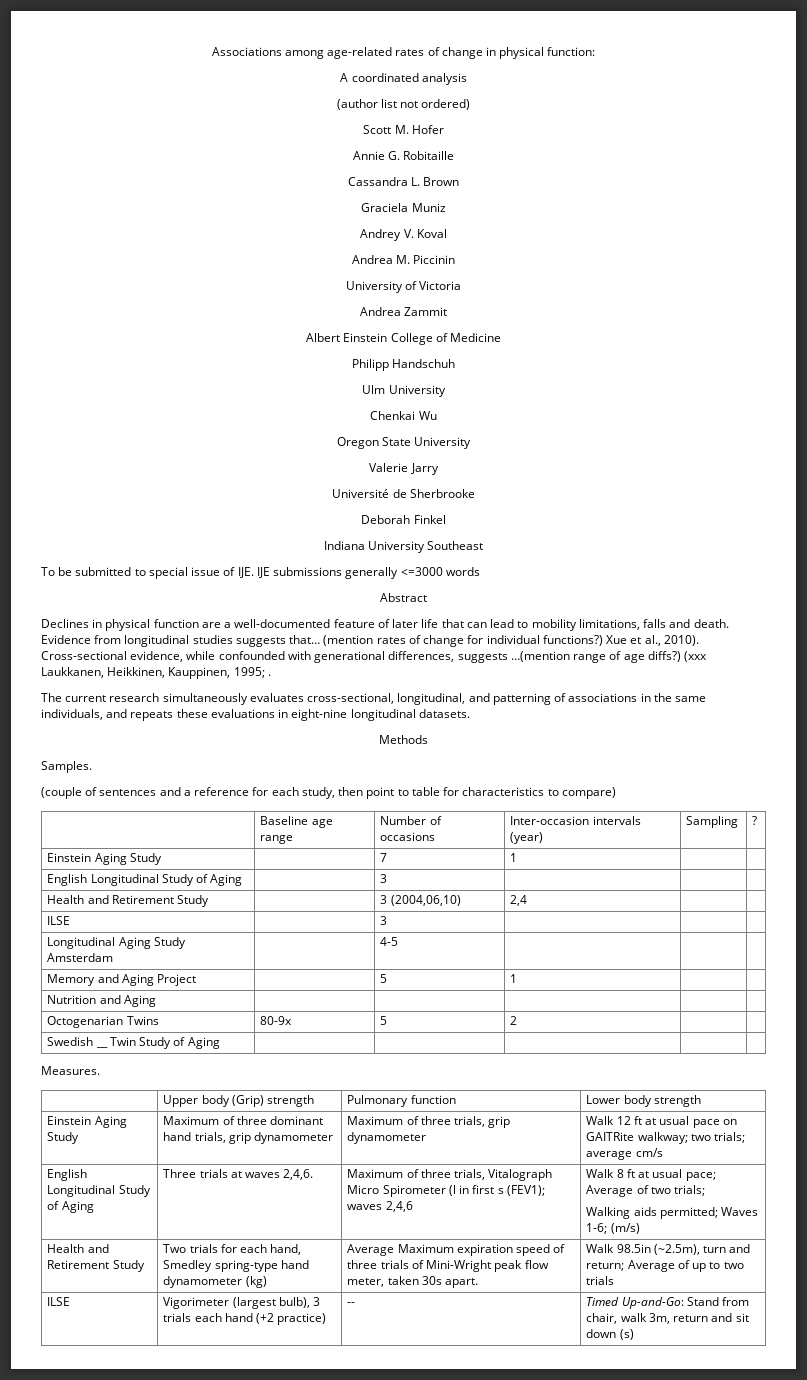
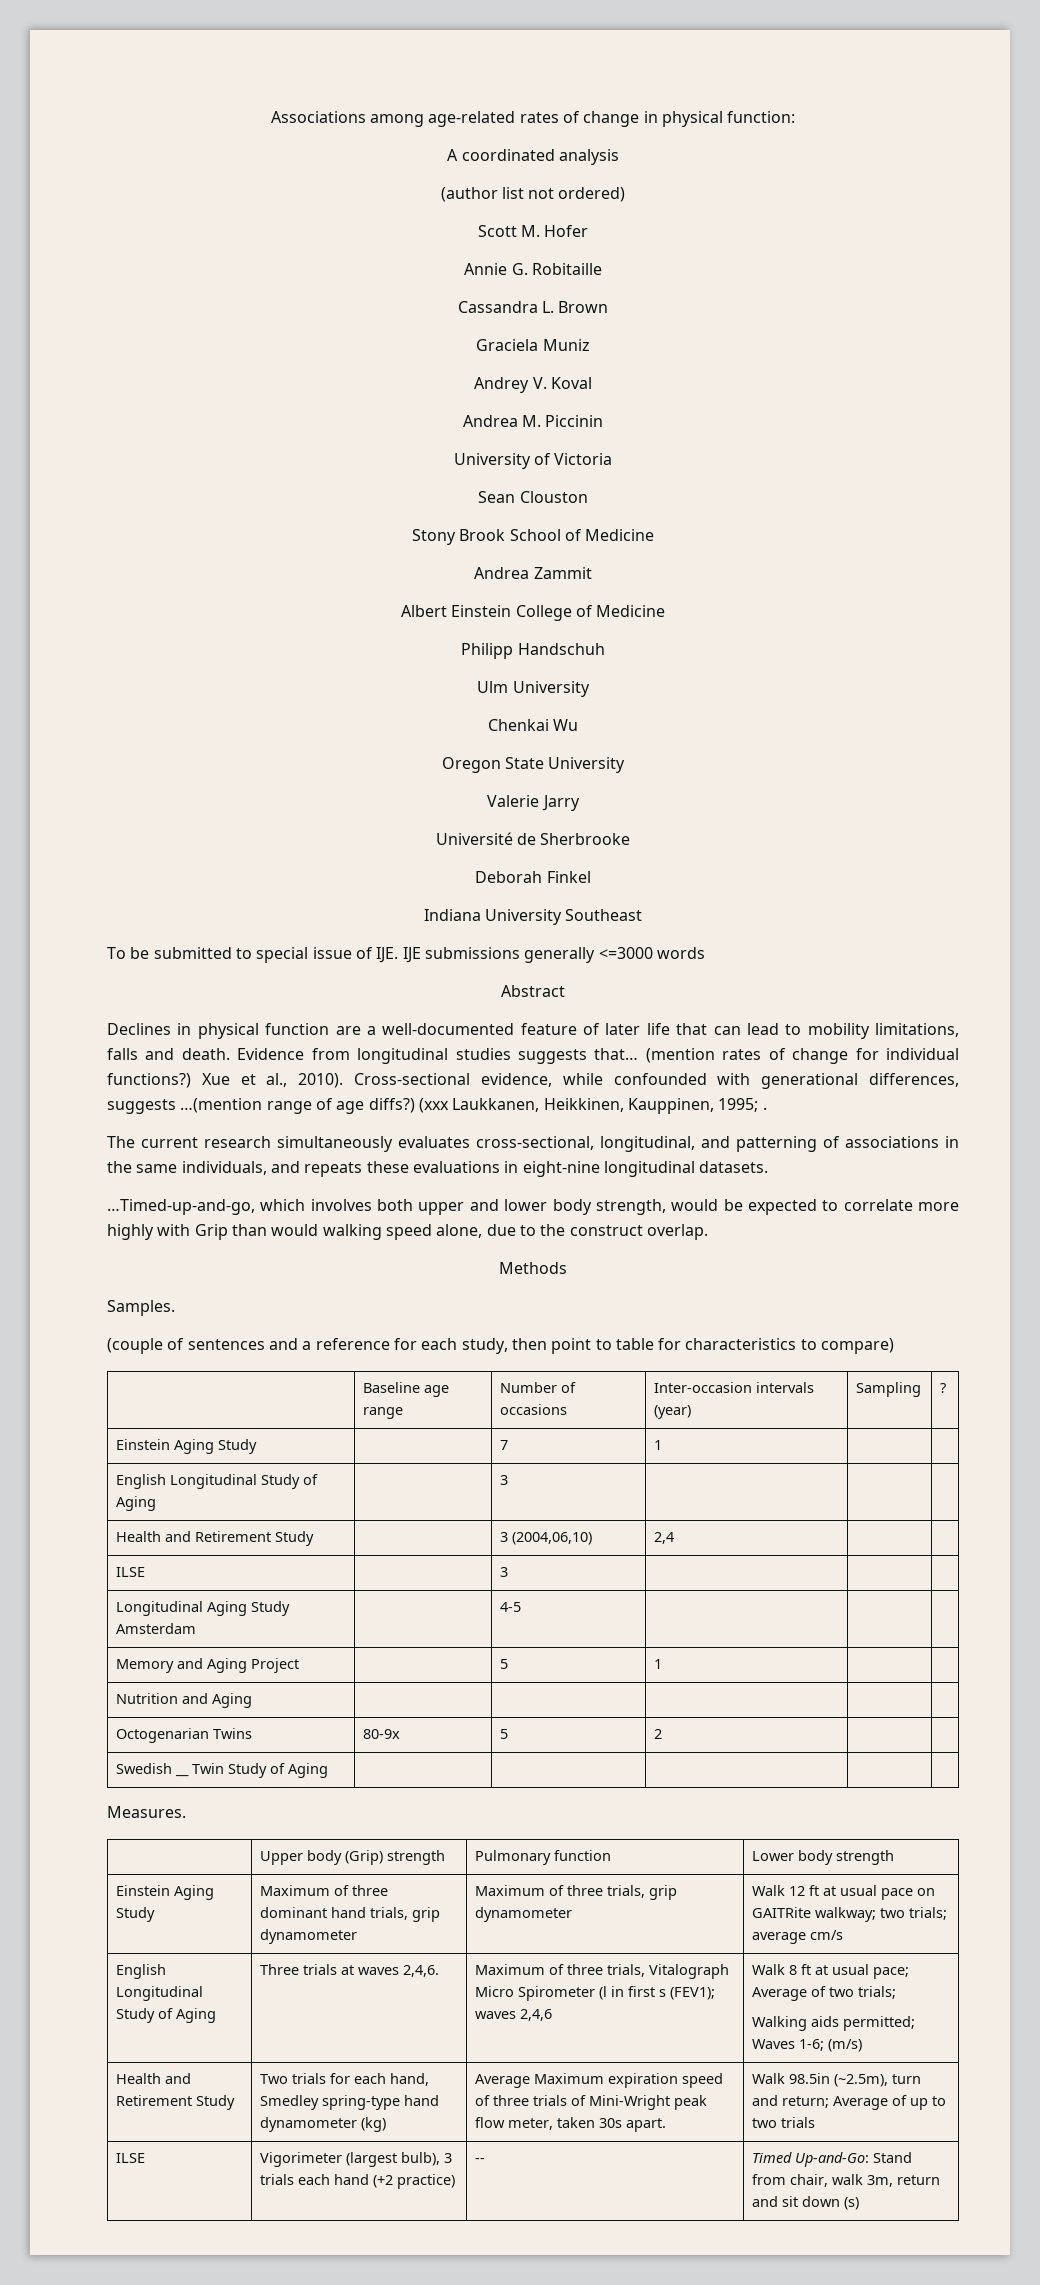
+ Sean Clouston
+ Stony Brook School of Medicine
+ …Timed-up-and-go, which involves both upper and lower body strength, would be expected to correlate more highly with Grip than would walking speed alone, due to the construct overlap.

